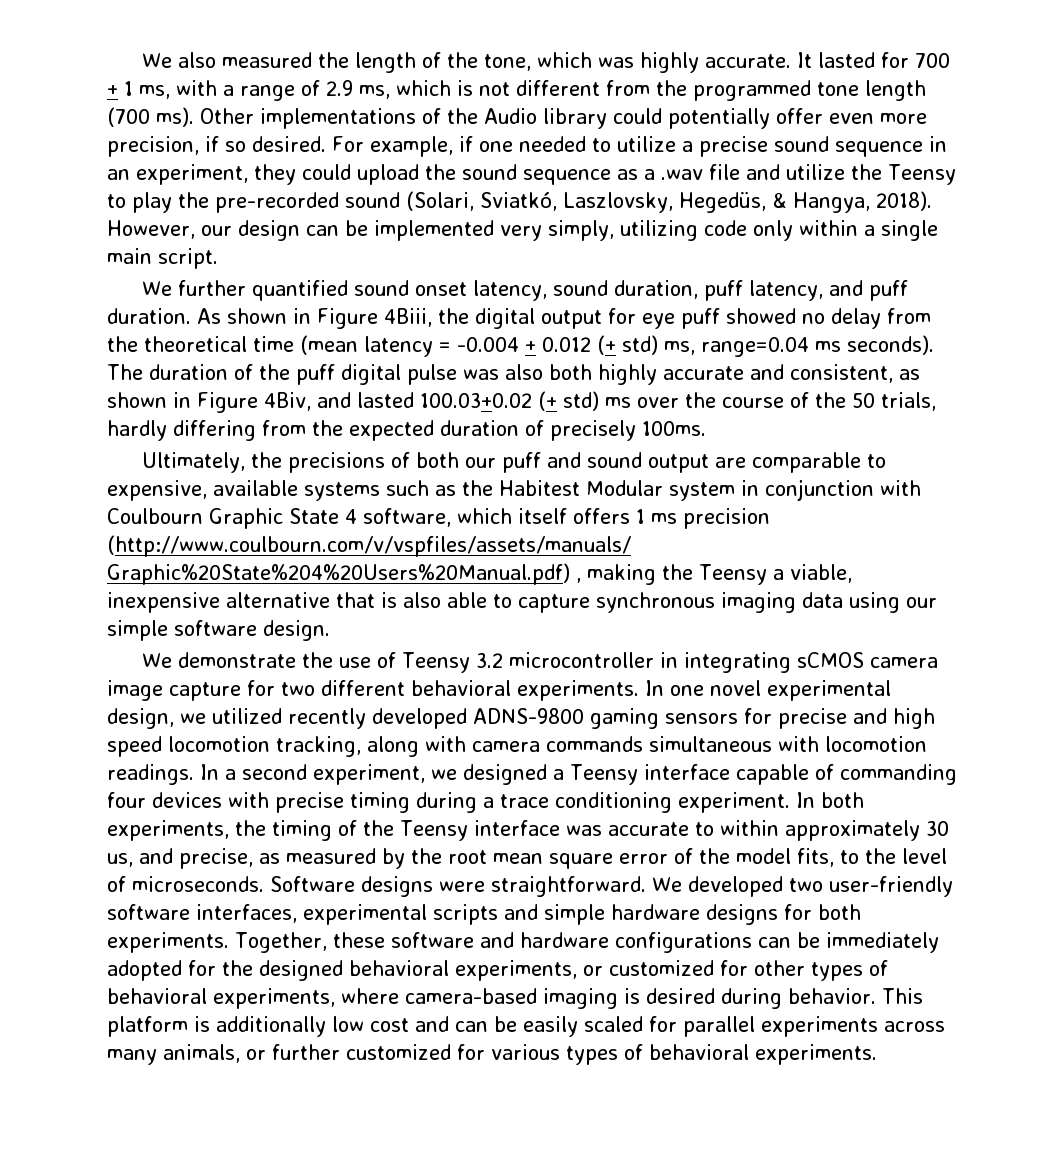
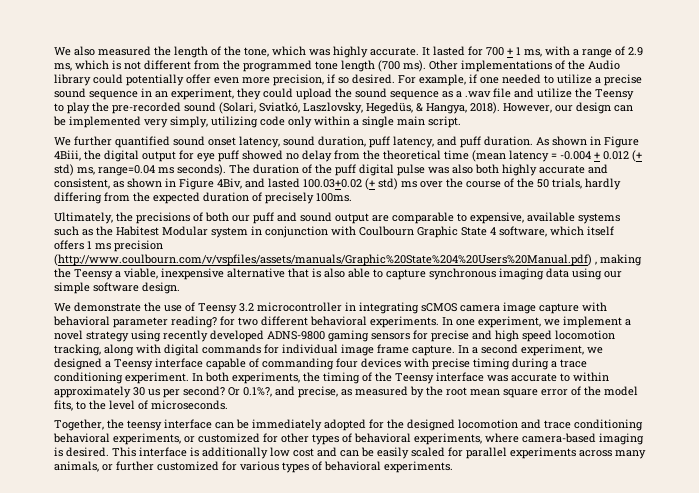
- We demonstrate the use of Teensy 3.2 microcontroller in integrating sCMOS camera image capture for two different behavioral experiments.
+ We demonstrate the use of Teensy 3.2 microcontroller in integrating sCMOS camera image capture with behavioral parameter reading? for two different behavioral experiments.
- In one novel experimental design, we utilized recently developed ADNS-9800 gaming sensors for precise and high speed locomotion tracking, along with camera commands simultaneous with locomotion readings.
+ In one experiment, we implement a novel strategy using recently developed ADNS-9800 gaming sensors for precise and high speed locomotion tracking, along with digital commands for individual image frame capture.
- In both experiments, the timing of the Teensy interface was accurate to within approximately 30 us, and precise, as measured by the root mean square error of the model fits, to the level of microseconds. Software designs were straightforward. We developed two user-friendly software interfaces, experimental scripts and simple hardware designs for both experiments. Together, these software and hardware configurations can be immediately adopted for the designed behavioral experiments, or customized for other types of behavioral experiments, where camera-based imaging is desired during behavior. This platform is additionally low cost and can be easily scaled for parallel experiments across many animals, or further customized for various types of behavioral experiments.
+ In both experiments, the timing of the Teensy interface was accurate to within approximately 30 us per second? Or 0.1%?, and precise, as measured by the root mean square error of the model fits, to the level of microseconds.
+ Together, the teensy interface can be immediately adopted for the designed locomotion and trace conditioning behavioral experiments, or customized for other types of behavioral experiments, where camera-based imaging is desired. This interface is additionally low cost and can be easily scaled for parallel experiments across many animals, or further customized for various types of behavioral experiments.

